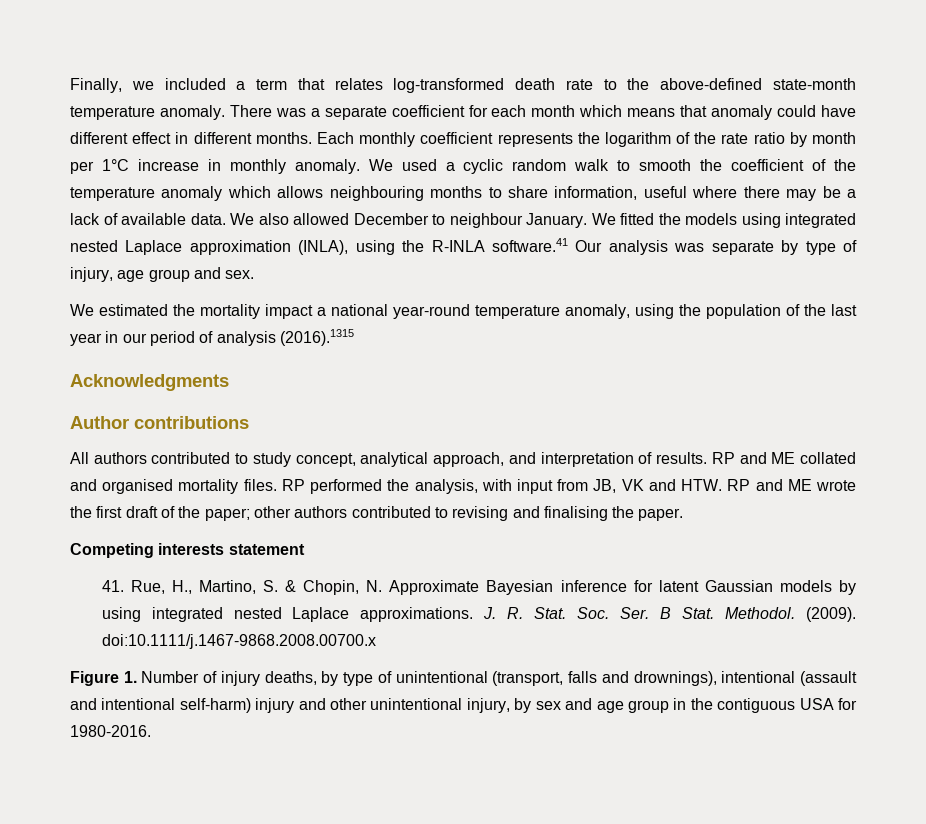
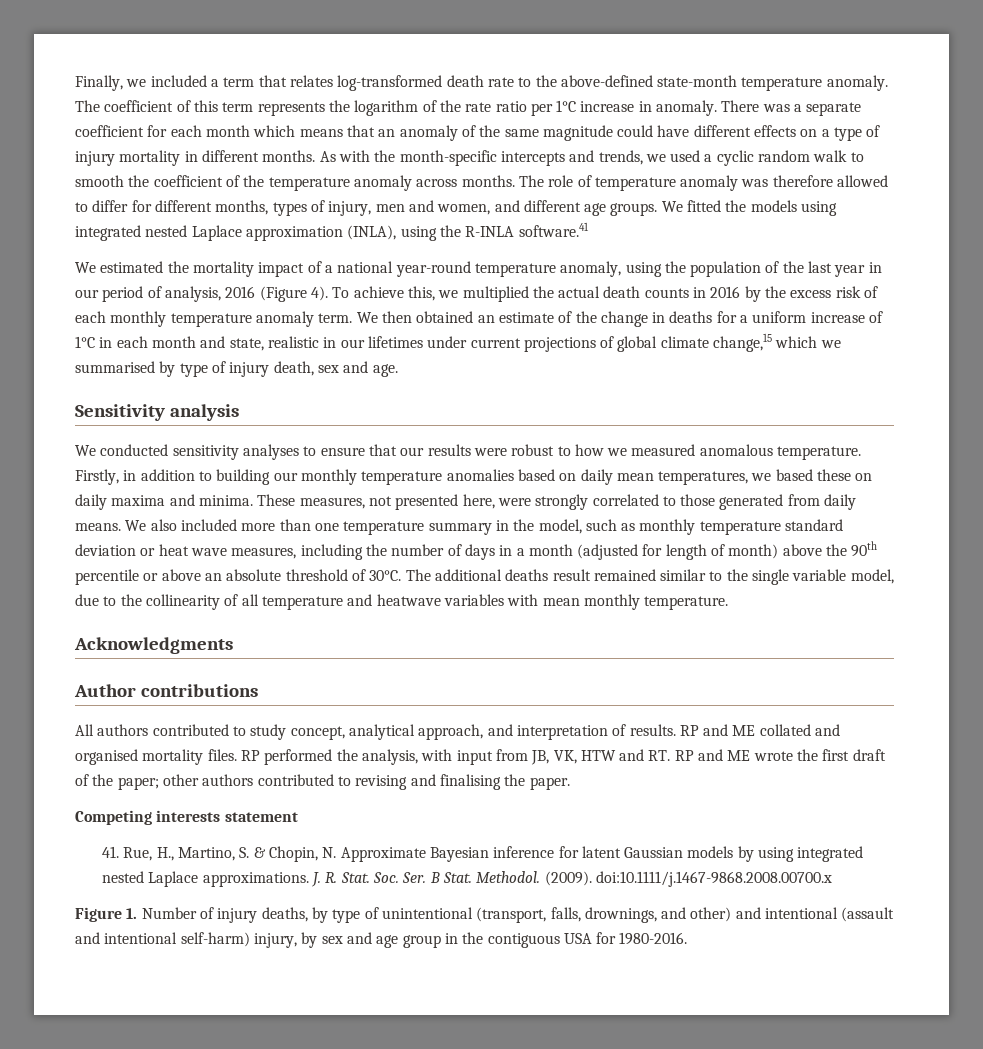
+ The coefficient of this term represents the logarithm of the rate ratio per 1°C increase in anomaly.
- There was a separate coefficient for each month which means that anomaly could have different effect in different months. Each monthly coefficient represents the logarithm of the rate ratio by month per 1°C increase in monthly anomaly. We used a cyclic random walk to smooth the coefficient of the temperature anomaly which allows neighbouring months to share information, useful where there may be a lack of available data. We also allowed December to neighbour January.
+ There was a separate coefficient for each month which means that an anomaly of the same magnitude could have different effects on a type of injury mortality in different months. As with the month-specific intercepts and trends, we used a cyclic random walk to smooth the coefficient of the temperature anomaly across months. The role of temperature anomaly was therefore allowed to differ for different months, types of injury, men and women, and different age groups.
- We fitted the models using integrated nested Laplace approximation (INLA), using the R-INLA software.41 Our analysis was separate by type of injury, age group and sex.
+ We fitted the models using integrated nested Laplace approximation (INLA), using the R-INLA software.41
- We estimated the mortality impact a national year-round temperature anomaly, using the population of the last year in our period of analysis (2016).1315
+ We estimated the mortality impact of a national year-round temperature anomaly, using the population of the last year in our period of analysis, 2016 (Figure 4). To achieve this, we multiplied the actual death counts in 2016 by the excess risk of each monthly temperature anomaly term. We then obtained an estimate of the change in deaths for a uniform increase of 1°C in each month and state, realistic in our lifetimes under current projections of global climate change,15 which we summarised by type of injury death, sex and age.
+ Sensitivity analysis
+ We conducted sensitivity analyses to ensure that our results were robust to how we measured anomalous temperature. Firstly, in addition to building our monthly temperature anomalies based on daily mean temperatures, we based these on daily maxima and minima. These measures, not presented here, were strongly correlated to those generated from daily means. We also included more than one temperature summary in the model, such as monthly temperature standard deviation or heat wave measures, including the number of days in a month (adjusted for length of month) above the 90th percentile or above an absolute threshold of 30°C. The additional deaths result remained similar to the single variable model, due to the collinearity of all temperature and heatwave variables with mean monthly temperature.
- RP performed the analysis, with input from JB, VK and HTW. RP and ME wrote the first draft of the paper; other authors contributed to revising and finalising the paper.
+ RP performed the analysis, with input from JB, VK, HTW and RT. RP and ME wrote the first draft of the paper; other authors contributed to revising and finalising the paper.
- Figure 1. Number of injury deaths, by type of unintentional (transport, falls and drownings), intentional (assault and intentional self-harm) injury and other unintentional injury, by sex and age group in the contiguous USA for 1980-2016.
+ Figure 1. Number of injury deaths, by type of unintentional (transport, falls, drownings, and other) and intentional (assault and intentional self-harm) injury, by sex and age group in the contiguous USA for 1980-2016.

